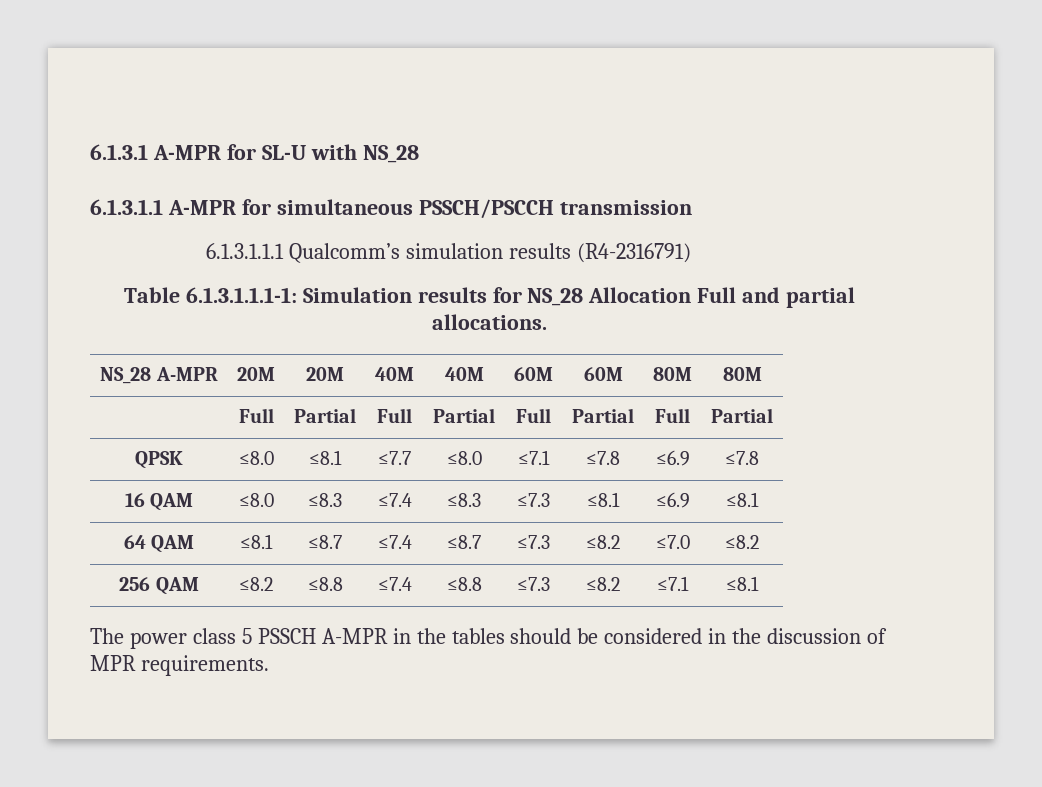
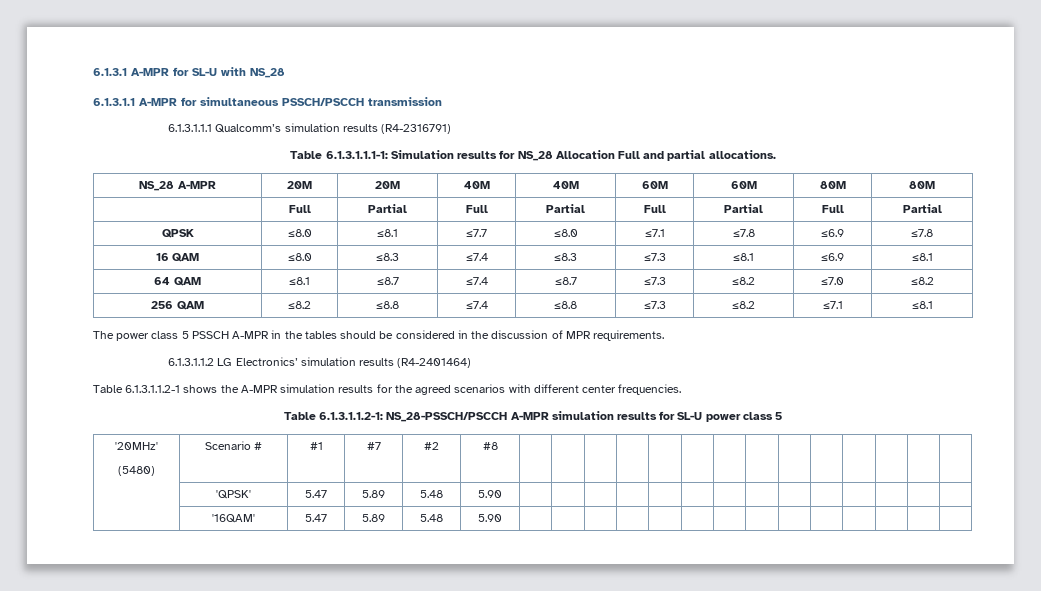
+ 6.1.3.1.1.2 LG Electronics’ simulation results (R4-2401464)
+ Table 6.1.3.1.1.2-1 shows the A-MPR simulation results for the agreed scenarios with different center frequencies.
+ Table 6.1.3.1.1.2-1: NS_28-PSSCH/PSCCH A-MPR simulation results for SL-U power class 5
+ '20MHz'
+ (5480) | Scenario # | #1 | #7 | #2 | #8 | | | | | | | | | | | | | |
+ | 'QPSK' | 5.47 | 5.89 | 5.48 | 5.90 | | | | | | | | | | | | | |
+ | '16QAM' | 5.47 | 5.89 | 5.48 | 5.90 | | | | | | | | | | | | | |

